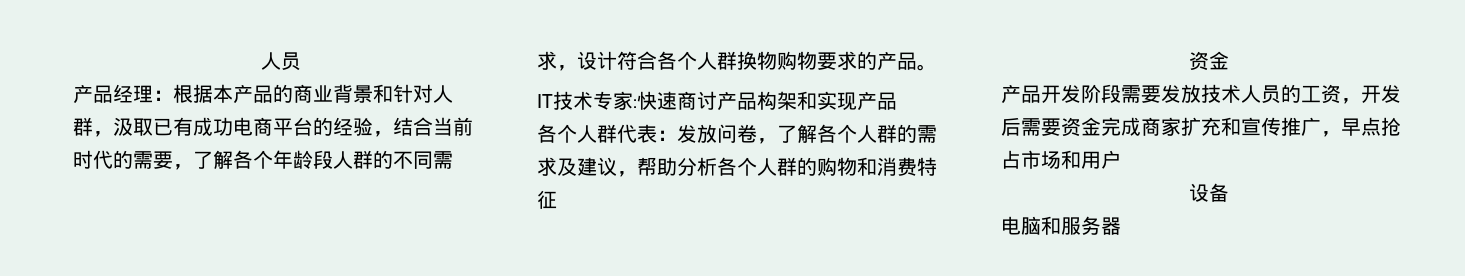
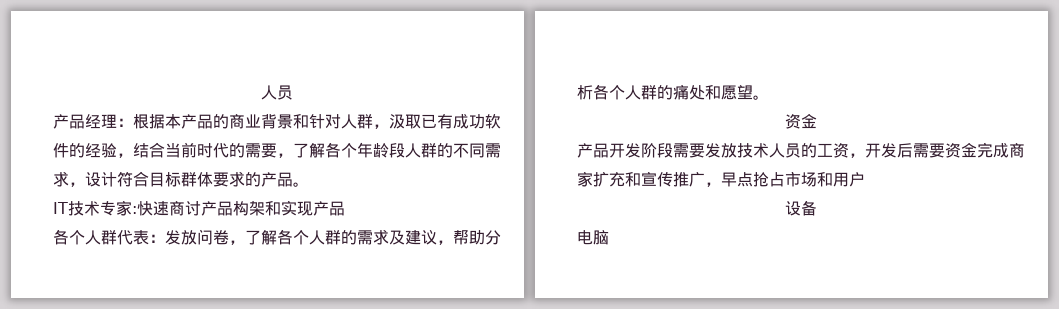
- 产品经理：根据本产品的商业背景和针对人群，汲取已有成功电商平台的经验，结合当前时代的需要，了解各个年龄段人群的不同需求，设计符合各个人群换物购物要求的产品。
+ 产品经理：根据本产品的商业背景和针对人群，汲取已有成功软件的经验，结合当前时代的需要，了解各个年龄段人群的不同需求，设计符合目标群体要求的产品。
- 各个人群代表：发放问卷，了解各个人群的需求及建议，帮助分析各个人群的购物和消费特征
+ 各个人群代表：发放问卷，了解各个人群的需求及建议，帮助分析各个人群的痛处和愿望。
- 电脑和服务器
+ 电脑

